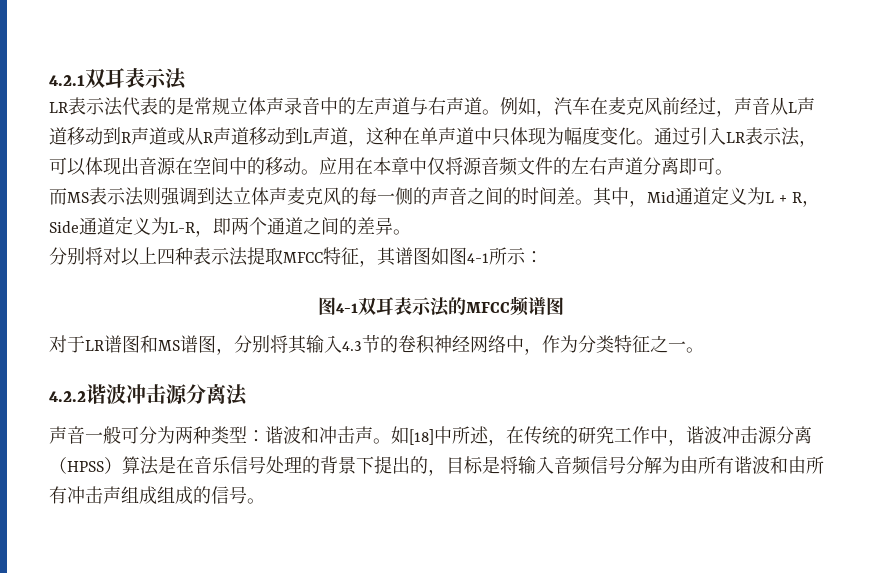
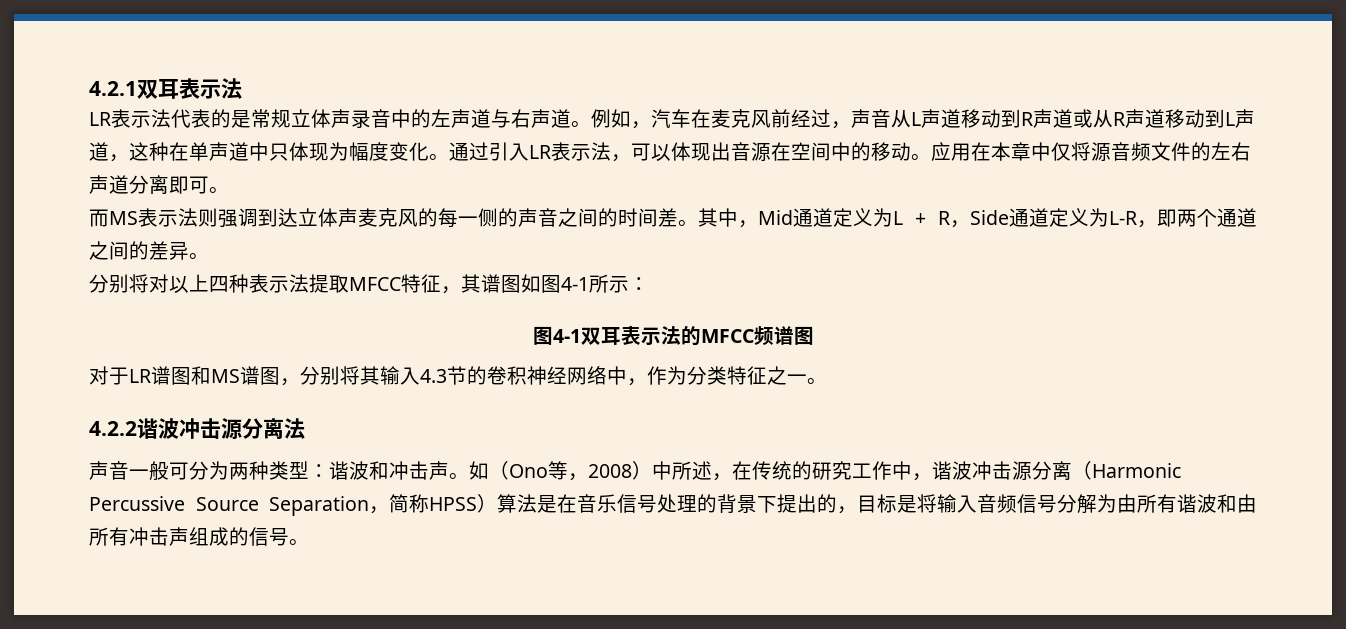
- 如[18]中所述，在传统的研究工作中，谐波冲击源分离（HPSS）算法是在音乐信号处理的背景下提出的，目标是将输入音频信号分解为由所有谐波和由所有冲击声组成组成的信号。
+ 如（Ono等，2008）中所述，在传统的研究工作中，谐波冲击源分离（Harmonic Percussive Source Separation，简称HPSS）算法是在音乐信号处理的背景下提出的，目标是将输入音频信号分解为由所有谐波和由所有冲击声组成的信号。

